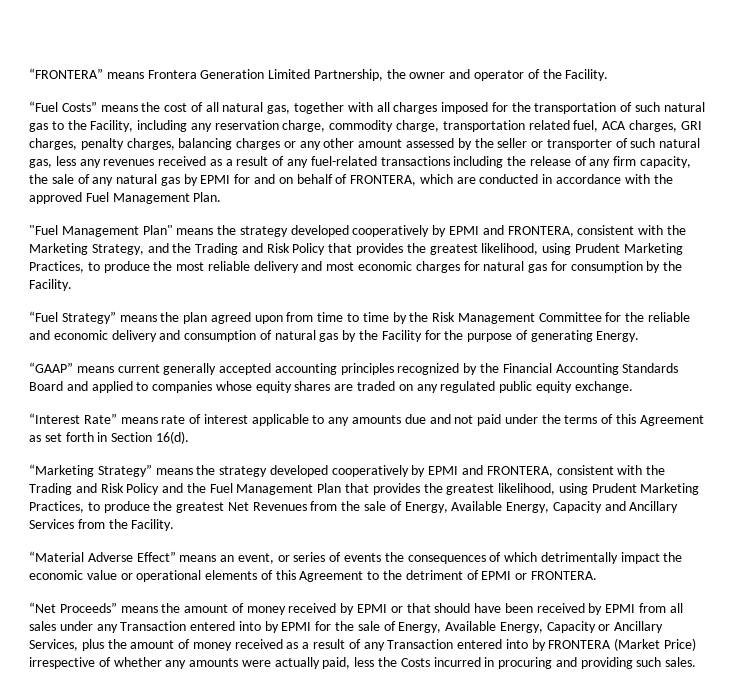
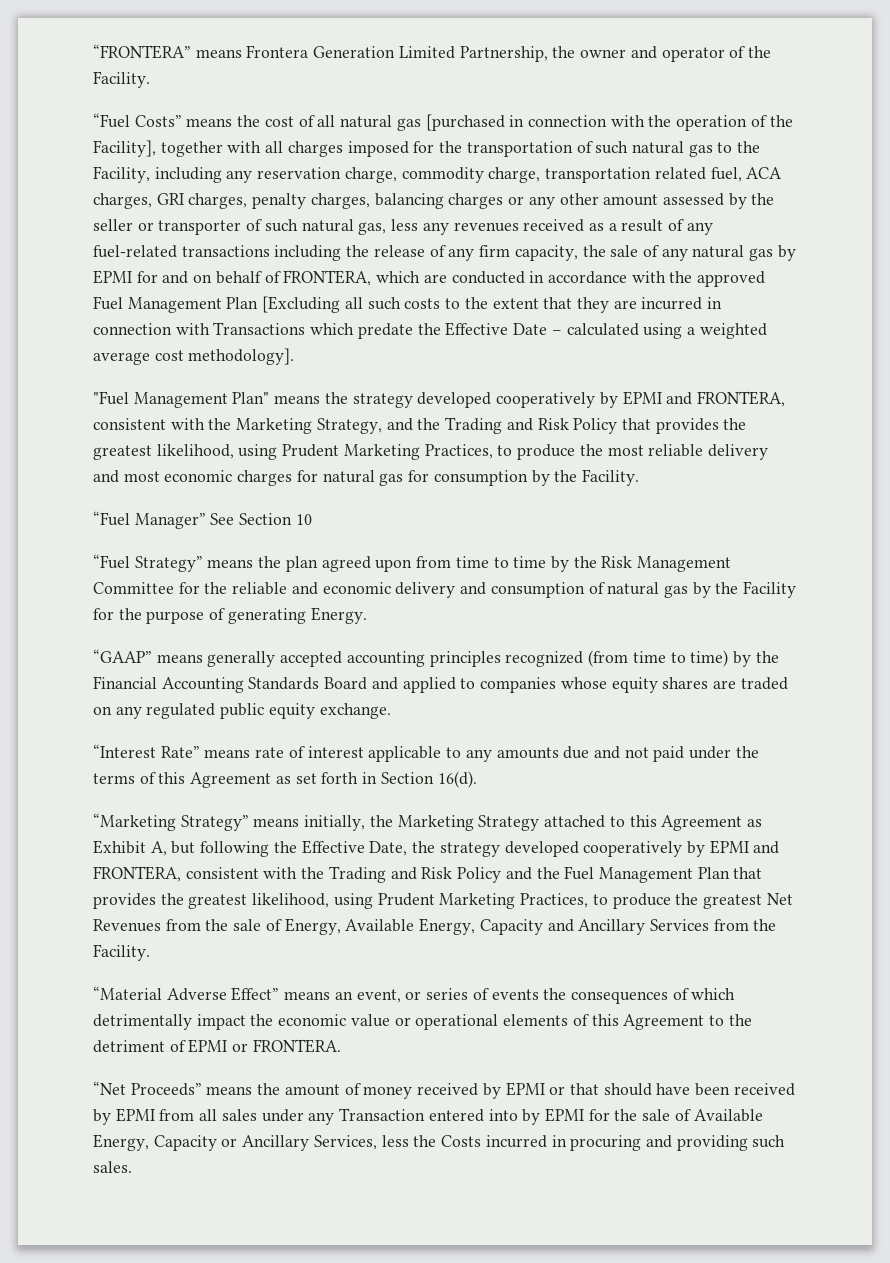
- “Fuel Costs” means the cost of all natural gas, together with all charges imposed for the transportation of such natural gas to the Facility, including any reservation charge, commodity charge, transportation related fuel, ACA charges, GRI charges, penalty charges, balancing charges or any other amount assessed by the seller or transporter of such natural gas, less any revenues received as a result of any fuel-related transactions including the release of any firm capacity, the sale of any natural gas by EPMI for and on behalf of FRONTERA, which are conducted in accordance with the approved Fuel Management Plan.
+ “Fuel Costs” means the cost of all natural gas [purchased in connection with the operation of the Facility], together with all charges imposed for the transportation of such natural gas to the Facility, including any reservation charge, commodity charge, transportation related fuel, ACA charges, GRI charges, penalty charges, balancing charges or any other amount assessed by the seller or transporter of such natural gas, less any revenues received as a result of any fuel-related transactions including the release of any firm capacity, the sale of any natural gas by EPMI for and on behalf of FRONTERA, which are conducted in accordance with the approved Fuel Management Plan [Excluding all such costs to the extent that they are incurred in connection with Transactions which predate the Effective Date – calculated using a weighted average cost methodology].
+ “Fuel Manager” See Section 10
- “GAAP” means current generally accepted accounting principles recognized by the Financial Accounting Standards Board and applied to companies whose equity shares are traded on any regulated public equity exchange.
+ “GAAP” means generally accepted accounting principles recognized (from time to time) by the Financial Accounting Standards Board and applied to companies whose equity shares are traded on any regulated public equity exchange.
- “Marketing Strategy” means the strategy developed cooperatively by EPMI and FRONTERA, consistent with the Trading and Risk Policy and the Fuel Management Plan that provides the greatest likelihood, using Prudent Marketing Practices, to produce the greatest Net Revenues from the sale of Energy, Available Energy, Capacity and Ancillary Services from the Facility.
+ “Marketing Strategy” means initially, the Marketing Strategy attached to this Agreement as Exhibit A, but following the Effective Date, the strategy developed cooperatively by EPMI and FRONTERA, consistent with the Trading and Risk Policy and the Fuel Management Plan that provides the greatest likelihood, using Prudent Marketing Practices, to produce the greatest Net Revenues from the sale of Energy, Available Energy, Capacity and Ancillary Services from the Facility.
- “Net Proceeds” means the amount of money received by EPMI or that should have been received by EPMI from all sales under any Transaction entered into by EPMI for the sale of Energy, Available Energy, Capacity or Ancillary Services, plus the amount of money received as a result of any Transaction entered into by FRONTERA (Market Price) irrespective of whether any amounts were actually paid, less the Costs incurred in procuring and providing such sales.
+ “Net Proceeds” means the amount of money received by EPMI or that should have been received by EPMI from all sales under any Transaction entered into by EPMI for the sale of Available Energy, Capacity or Ancillary Services, less the Costs incurred in procuring and providing such sales.

